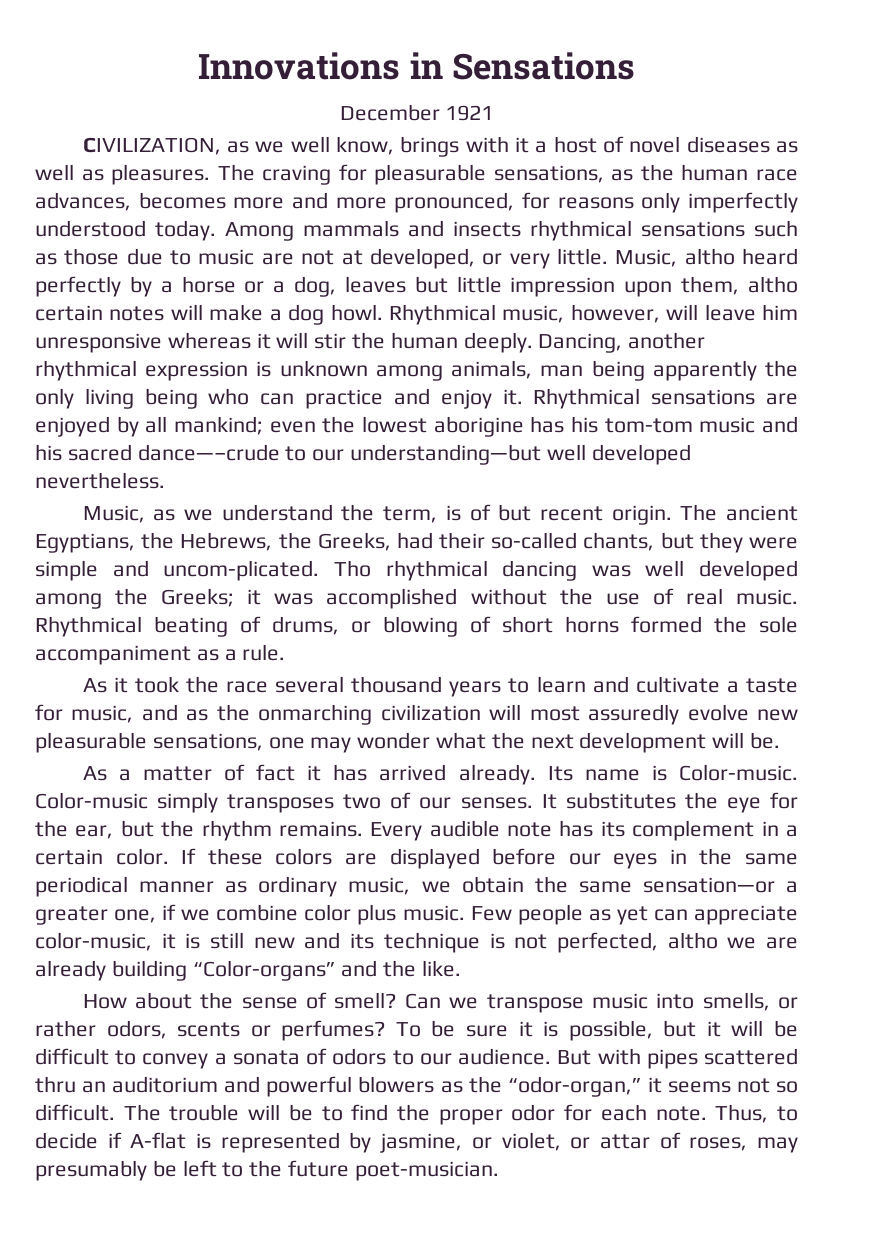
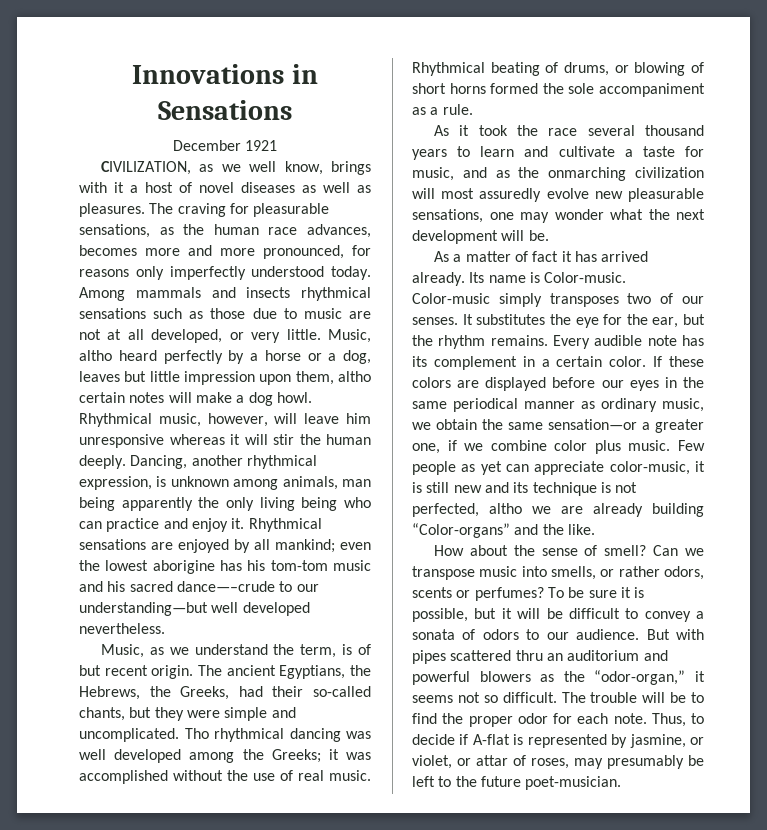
- Among mammals and insects rhythmical sensations such as those due to music are not at developed, or very little.
+ Among mammals and insects rhythmical sensations such as those due to music are not at all developed, or very little.
- Dancing, another rhythmical expression is unknown among animals, man being apparently the only living being who can practice and enjoy it.
+ Dancing, another rhythmical expression, is unknown among animals, man being apparently the only living being who can practice and enjoy it.
- The ancient Egyptians, the Hebrews, the Greeks, had their so-called chants, but they were simple and uncom-plicated.
+ The ancient Egyptians, the Hebrews, the Greeks, had their so-called chants, but they were simple and uncomplicated.

